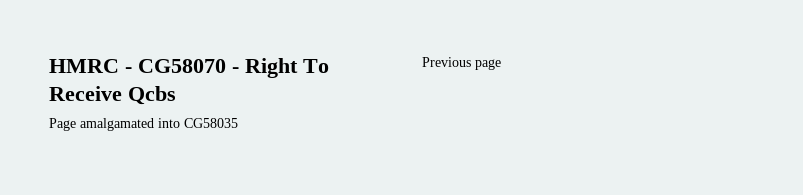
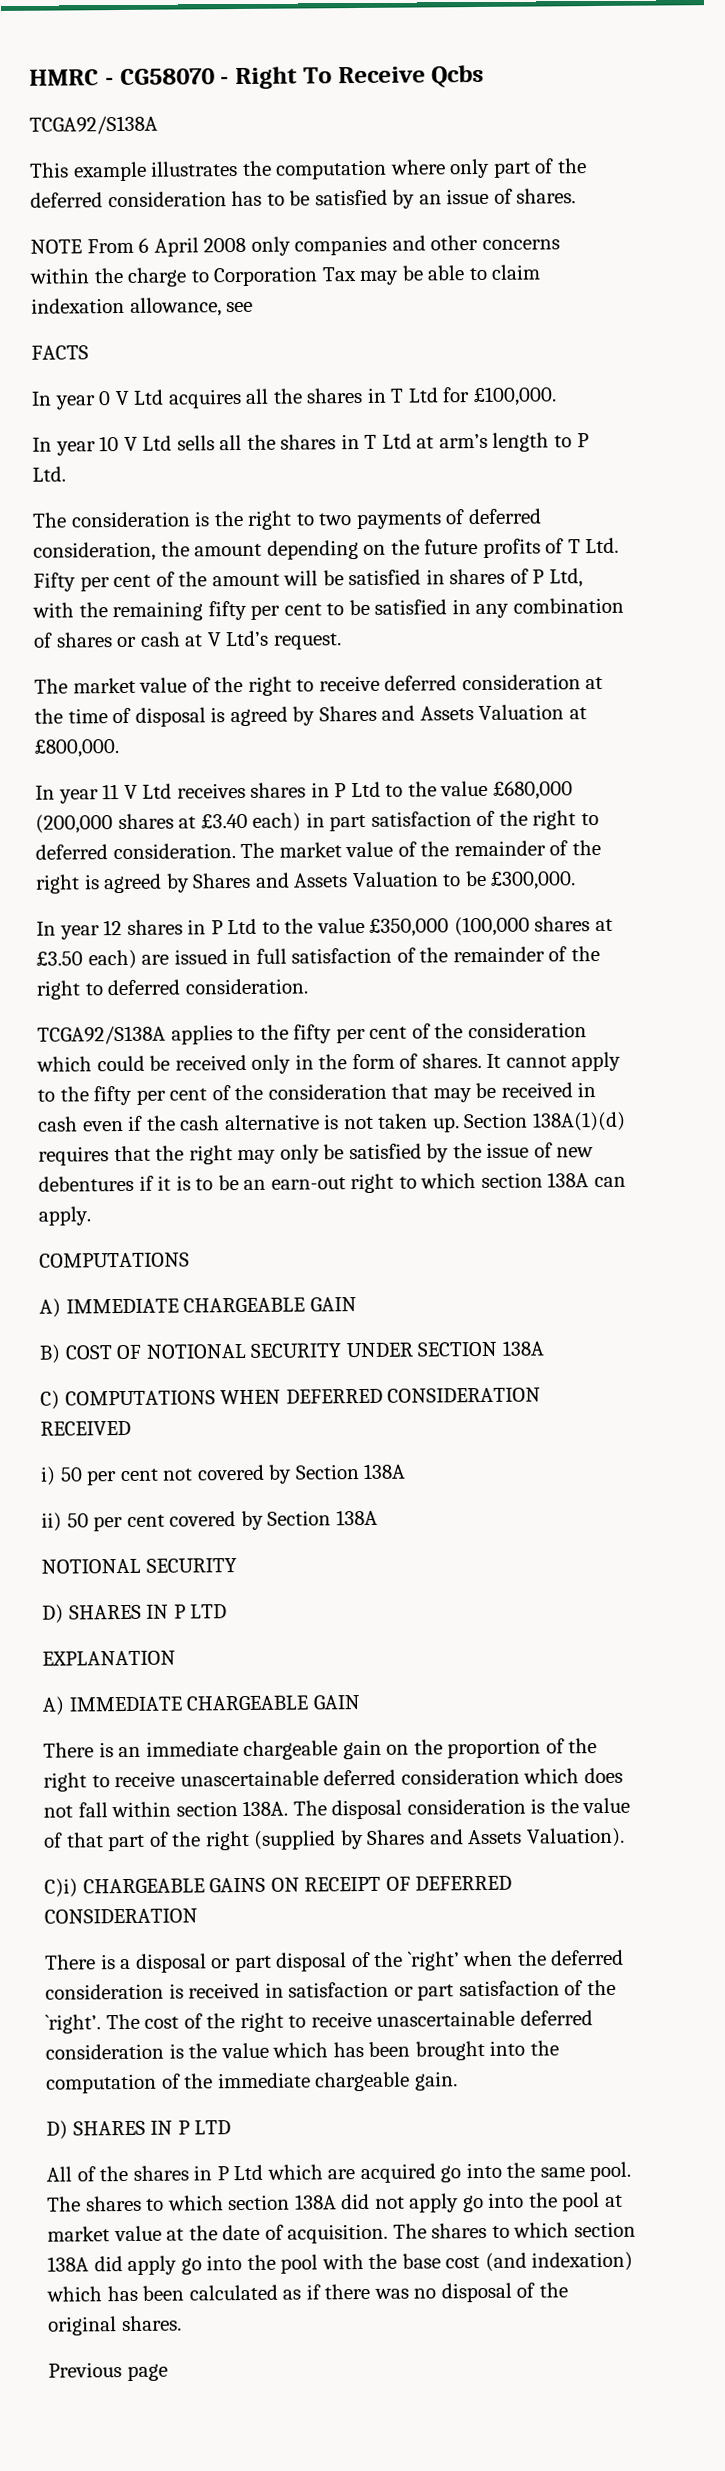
  HMRC - CG58070 - Right To Receive Qcbs
- Page amalgamated into CG58035
+ TCGA92/S138A
+ This example illustrates the computation where only part of the deferred consideration has to be satisfied by an issue of shares.
+ NOTE From 6 April 2008 only companies and other concerns within the charge to Corporation Tax may be able to claim indexation allowance, see
+ FACTS
+ In year 0 V Ltd acquires all the shares in T Ltd for £100,000.
+ In year 10 V Ltd sells all the shares in T Ltd at arm’s length to P Ltd.
+ The consideration is the right to two payments of deferred consideration, the amount depending on the future profits of T Ltd. Fifty per cent of the amount will be satisfied in shares of P Ltd, with the remaining fifty per cent to be satisfied in any combination of shares or cash at V Ltd’s request.
+ The market value of the right to receive deferred consideration at the time of disposal is agreed by Shares and Assets Valuation at £800,000.
+ In year 11 V Ltd receives shares in P Ltd to the value £680,000 (200,000 shares at £3.40 each) in part satisfaction of the right to deferred consideration. The market value of the remainder of the right is agreed by Shares and Assets Valuation to be £300,000.
+ In year 12 shares in P Ltd to the value £350,000 (100,000 shares at £3.50 each) are issued in full satisfaction of the remainder of the right to deferred consideration.
+ TCGA92/S138A applies to the fifty per cent of the consideration which could be received only in the form of shares. It cannot apply to the fifty per cent of the consideration that may be received in cash even if the cash alternative is not taken up. Section 138A(1)(d) requires that the right may only be satisfied by the issue of new debentures if it is to be an earn-out right to which section 138A can apply.
+ COMPUTATIONS
+ A) IMMEDIATE CHARGEABLE GAIN
+ B) COST OF NOTIONAL SECURITY UNDER SECTION 138A
+ C) COMPUTATIONS WHEN DEFERRED CONSIDERATION RECEIVED
+ i) 50 per cent not covered by Section 138A
+ ii) 50 per cent covered by Section 138A
+ NOTIONAL SECURITY
+ D) SHARES IN P LTD
+ EXPLANATION
+ A) IMMEDIATE CHARGEABLE GAIN
+ There is an immediate chargeable gain on the proportion of the right to receive unascertainable deferred consideration which does not fall within section 138A. The disposal consideration is the value of that part of the right (supplied by Shares and Assets Valuation).
+ C)i) CHARGEABLE GAINS ON RECEIPT OF DEFERRED CONSIDERATION
+ There is a disposal or part disposal of the `right’ when the deferred consideration is received in satisfaction or part satisfaction of the `right’. The cost of the right to receive unascertainable deferred consideration is the value which has been brought into the computation of the immediate chargeable gain.
+ D) SHARES IN P LTD
+ All of the shares in P Ltd which are acquired go into the same pool. The shares to which section 138A did not apply go into the pool at market value at the date of acquisition. The shares to which section 138A did apply go into the pool with the base cost (and indexation) which has been calculated as if there was no disposal of the original shares.

